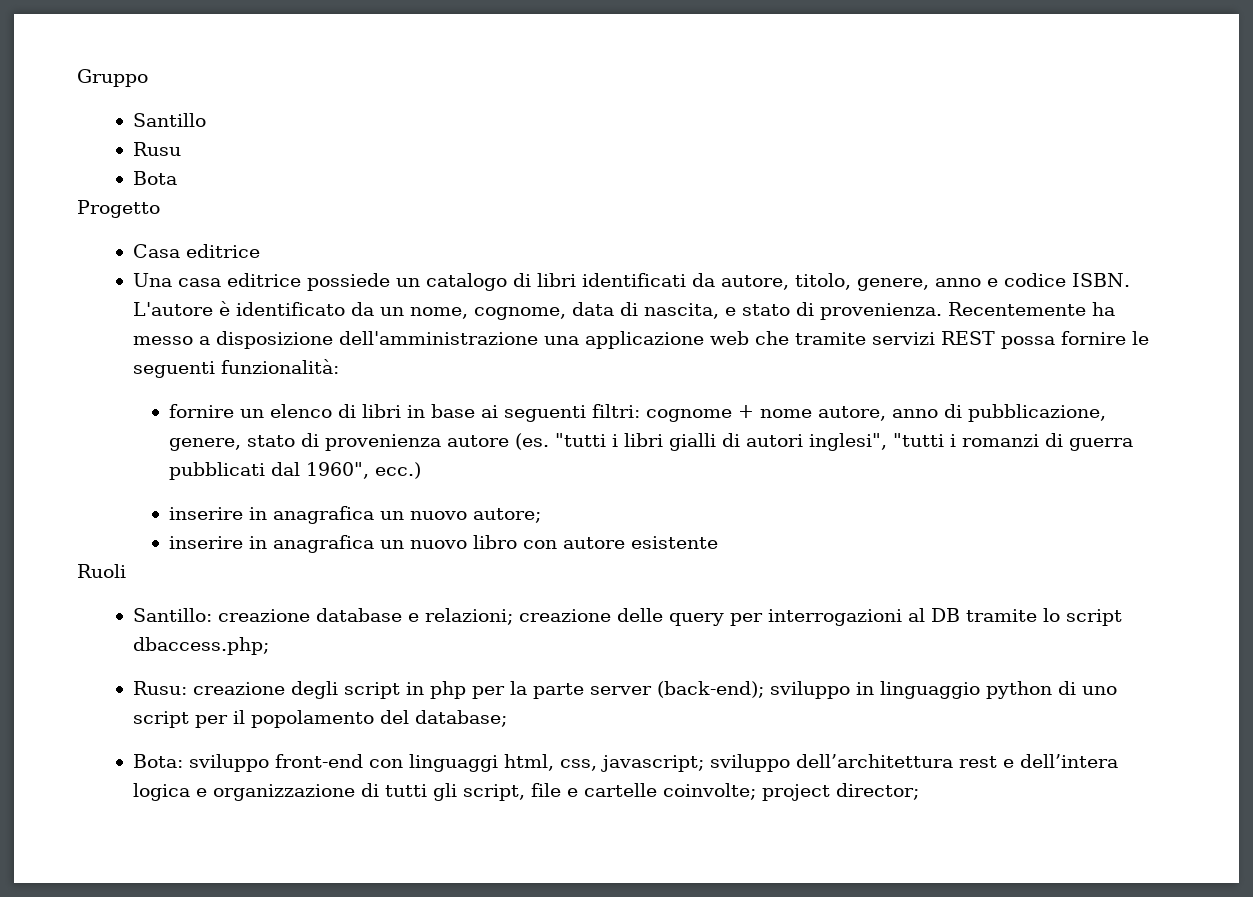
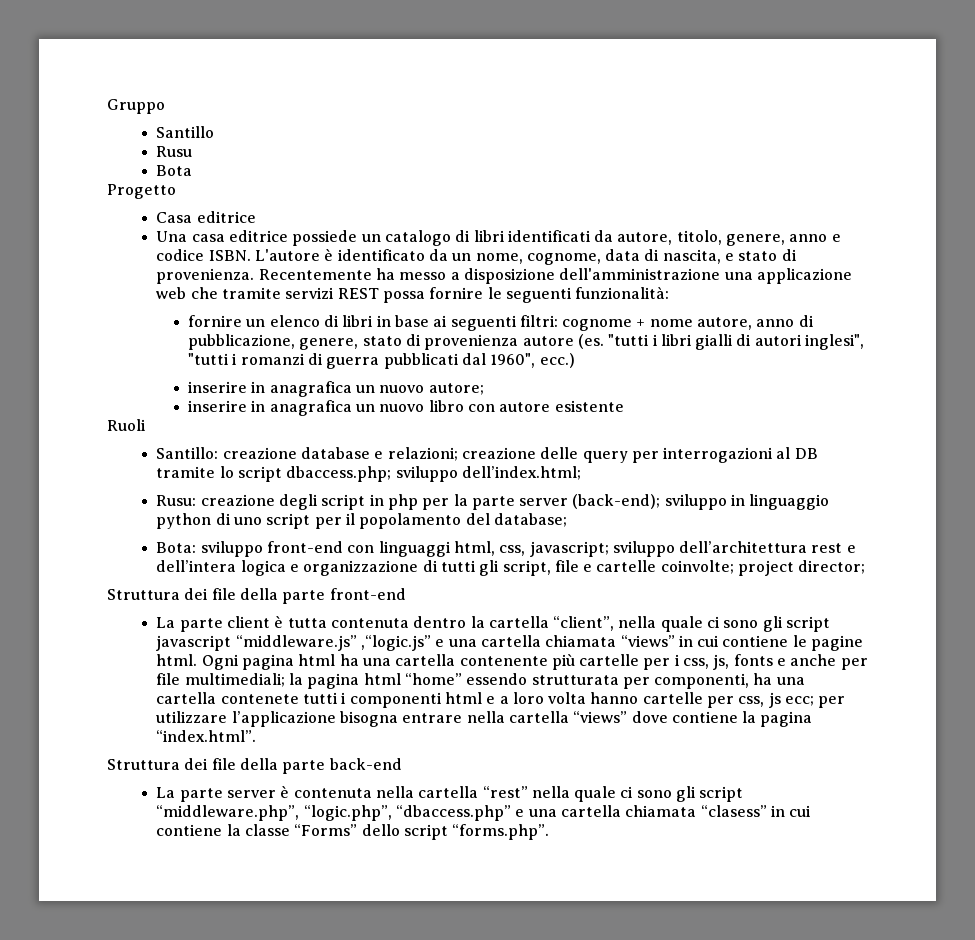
- Santillo: creazione database e relazioni; creazione delle query per interrogazioni al DB tramite lo script dbaccess.php;
+ Santillo: creazione database e relazioni; creazione delle query per interrogazioni al DB tramite lo script dbaccess.php; sviluppo dell’index.html;
+ Struttura dei file della parte front-end
+ La parte client è tutta contenuta dentro la cartella “client”, nella quale ci sono gli script javascript “middleware.js” ,“logic.js” e una cartella chiamata “views” in cui contiene le pagine html. Ogni pagina html ha una cartella contenente più cartelle per i css, js, fonts e anche per file multimediali; la pagina html “home” essendo strutturata per componenti, ha una cartella contenete tutti i componenti html e a loro volta hanno cartelle per css, js ecc; per utilizzare l’applicazione bisogna entrare nella cartella “views” dove contiene la pagina “index.html”.
+ Struttura dei file della parte back-end
+ La parte server è contenuta nella cartella “rest” nella quale ci sono gli script “middleware.php”, “logic.php”, “dbaccess.php” e una cartella chiamata “clasess” in cui contiene la classe “Forms” dello script “forms.php”.

